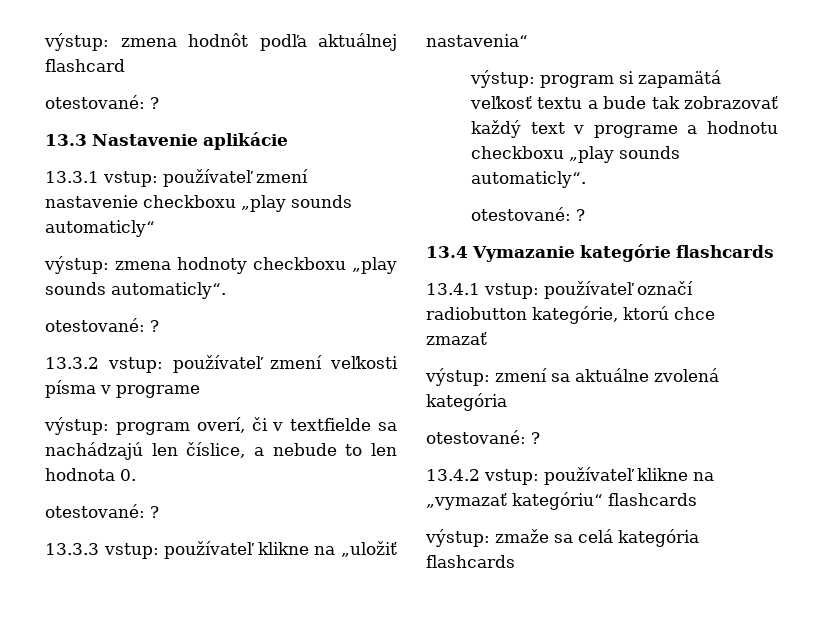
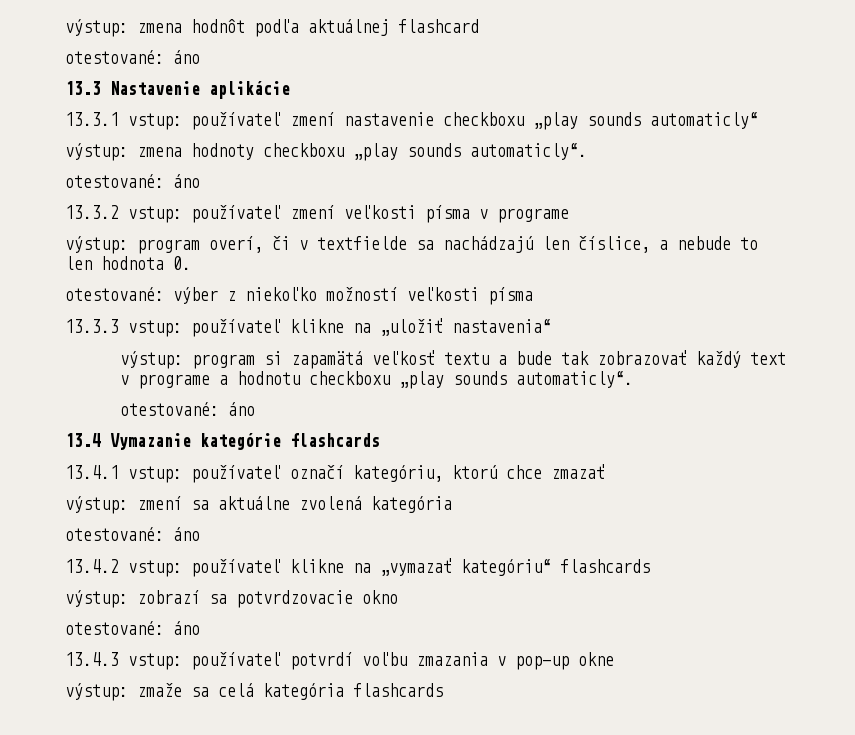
  výstup: zmena hodnôt podľa aktuálnej flashcard
- otestované: ?
+ otestované: áno
  výstup: zmena hodnoty checkboxu „play sounds automaticly“.
- otestované: ?
+ otestované: áno
  výstup: program overí, či v textfielde sa nachádzajú len číslice, a nebude to len hodnota 0.
- otestované: ?
+ otestované: výber z niekoľko možností veľkosti písma
  výstup: program si zapamätá veľkosť textu a bude tak zobrazovať každý text v programe a hodnotu checkboxu „play sounds automaticly“.
- otestované: ?
+ otestované: áno
- 13.4.1 vstup: používateľ označí radiobutton kategórie, ktorú chce zmazať
+ 13.4.1 vstup: používateľ označí kategóriu, ktorú chce zmazať
  výstup: zmení sa aktuálne zvolená kategória
- otestované: ?
+ otestované: áno
+ výstup: zobrazí sa potvrdzovacie okno
+ otestované: áno
+ 13.4.3 vstup: používateľ potvrdí voľbu zmazania v pop-up okne

